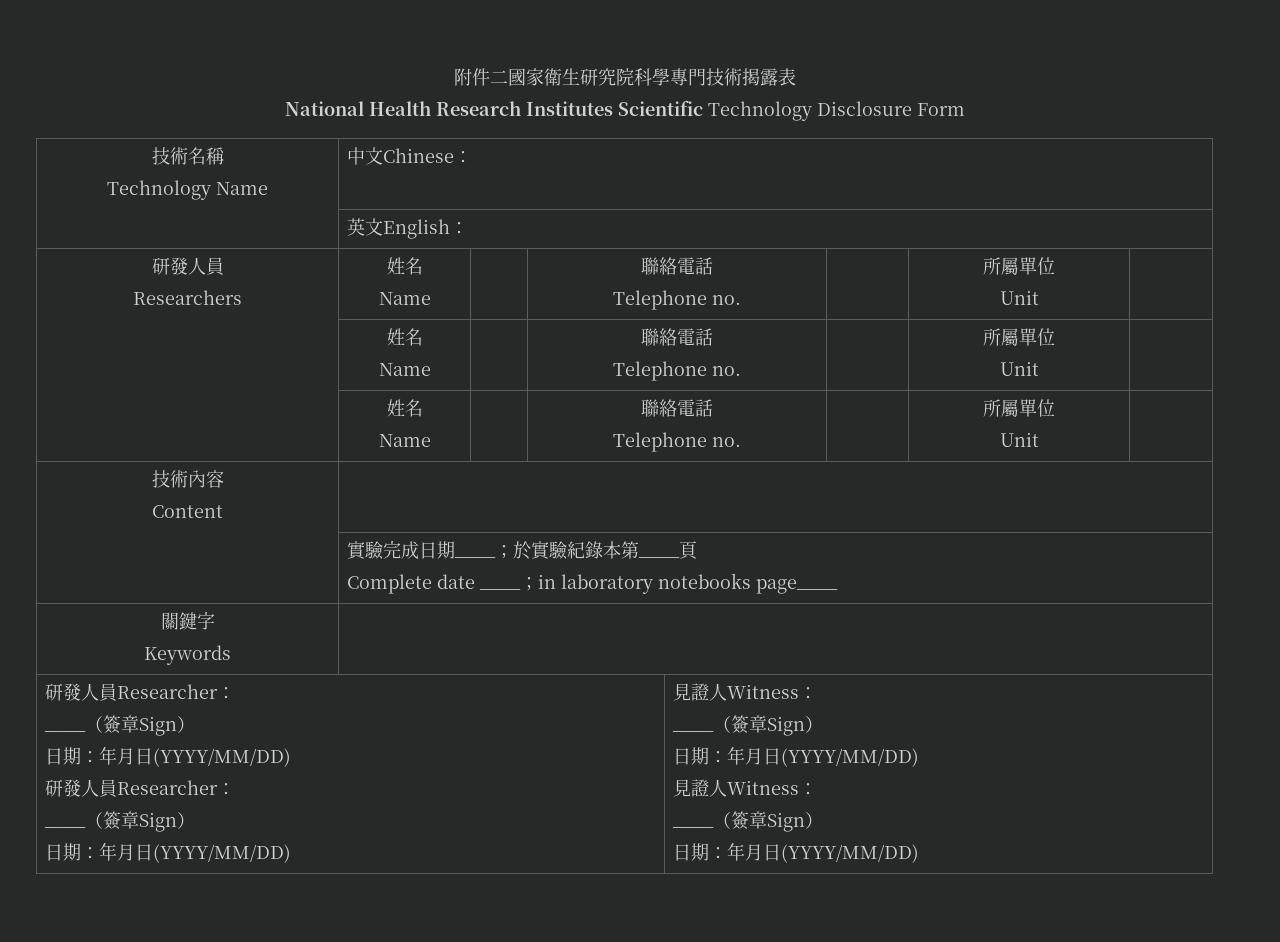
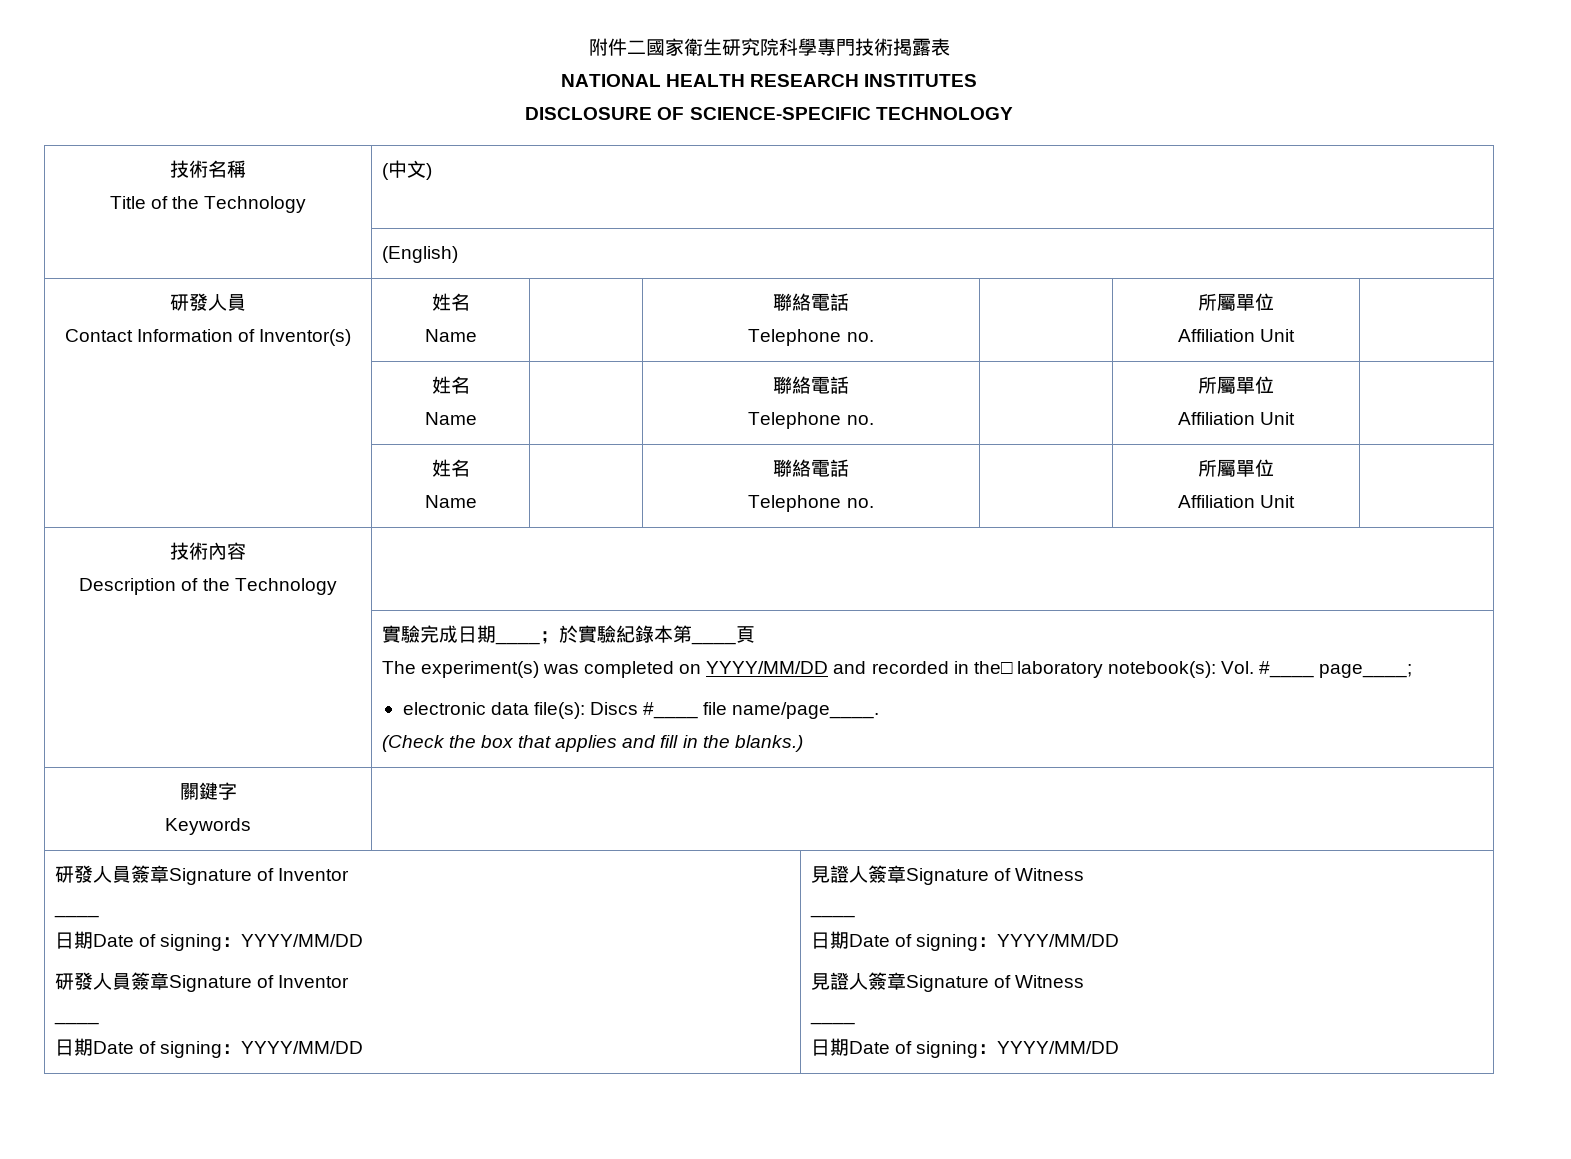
- National Health Research Institutes Scientific Technology Disclosure Form
+ NATIONAL HEALTH RESEARCH INSTITUTES
+ DISCLOSURE OF SCIENCE-SPECIFIC TECHNOLOGY
  技術名稱
- Technology Name | 中文Chinese：
- | 英文English：
+ Title of the Technology | (中文)
+ | (English)
  研發人員
- Researchers | 姓名
+ Contact Information of Inventor(s) | 姓名
  Name | | 聯絡電話
  Telephone no. | | 所屬單位
- Unit |
+ Affiliation Unit |
  | 姓名
  Name | | 聯絡電話
  Telephone no. | | 所屬單位
- Unit |
+ Affiliation Unit |
  | 姓名
  Name | | 聯絡電話
  Telephone no. | | 所屬單位
- Unit |
+ Affiliation Unit |
  技術內容
- Content |
+ Description of the Technology |
- Complete date ____；in laboratory notebooks page____
+ The experiment(s) was completed on YYYY/MM/DD and recorded in the□ laboratory notebook(s): Vol. #____ page____;
+ electronic data file(s): Discs #____ file name/page____.
+ (Check the box that applies and fill in the blanks.)
  關鍵字
  Keywords |
- 研發人員Researcher：
- ____（簽章Sign）
- 日期：年月日(YYYY/MM/DD)
- 研發人員Researcher：
- ____（簽章Sign）
- 日期：年月日(YYYY/MM/DD) | 見證人Witness：
- ____（簽章Sign）
- 日期：年月日(YYYY/MM/DD)
- 見證人Witness：
- ____（簽章Sign）
- 日期：年月日(YYYY/MM/DD)
+ 研發人員簽章Signature of Inventor
+ ____
+ 日期Date of signing：YYYY/MM/DD
+ 研發人員簽章Signature of Inventor
+ ____
+ 日期Date of signing：YYYY/MM/DD | 見證人簽章Signature of Witness
+ ____
+ 日期Date of signing：YYYY/MM/DD
+ 見證人簽章Signature of Witness
+ ____
+ 日期Date of signing：YYYY/MM/DD

